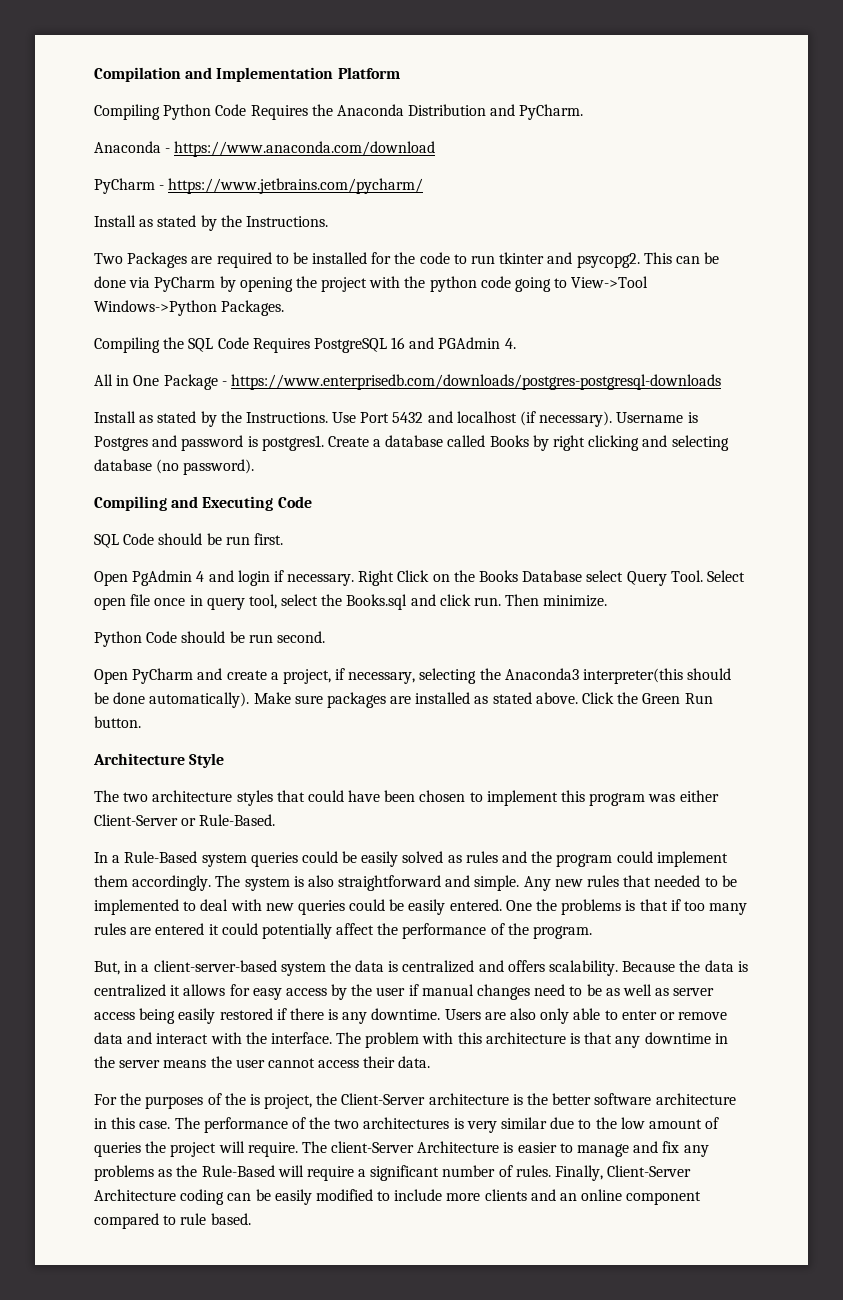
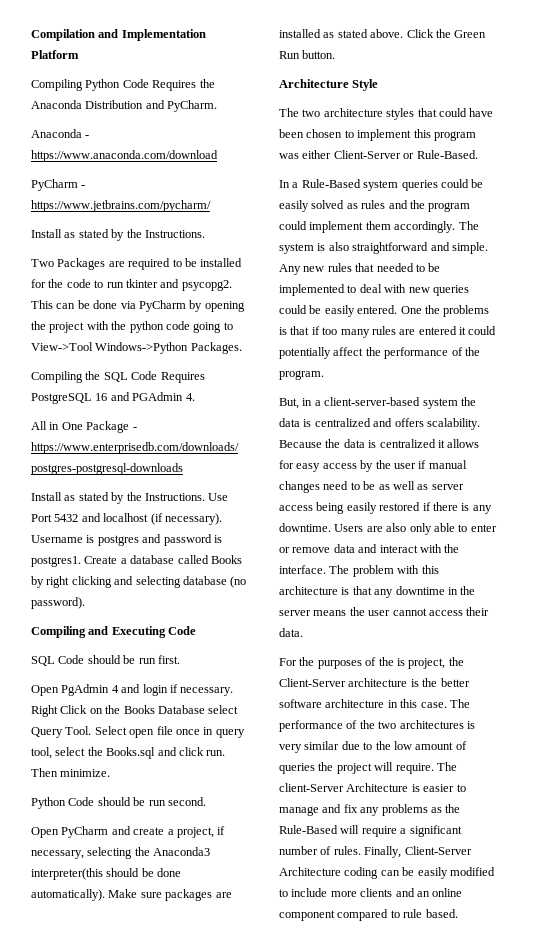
- Username is Postgres and password is postgres1.
+ Username is postgres and password is postgres1.

